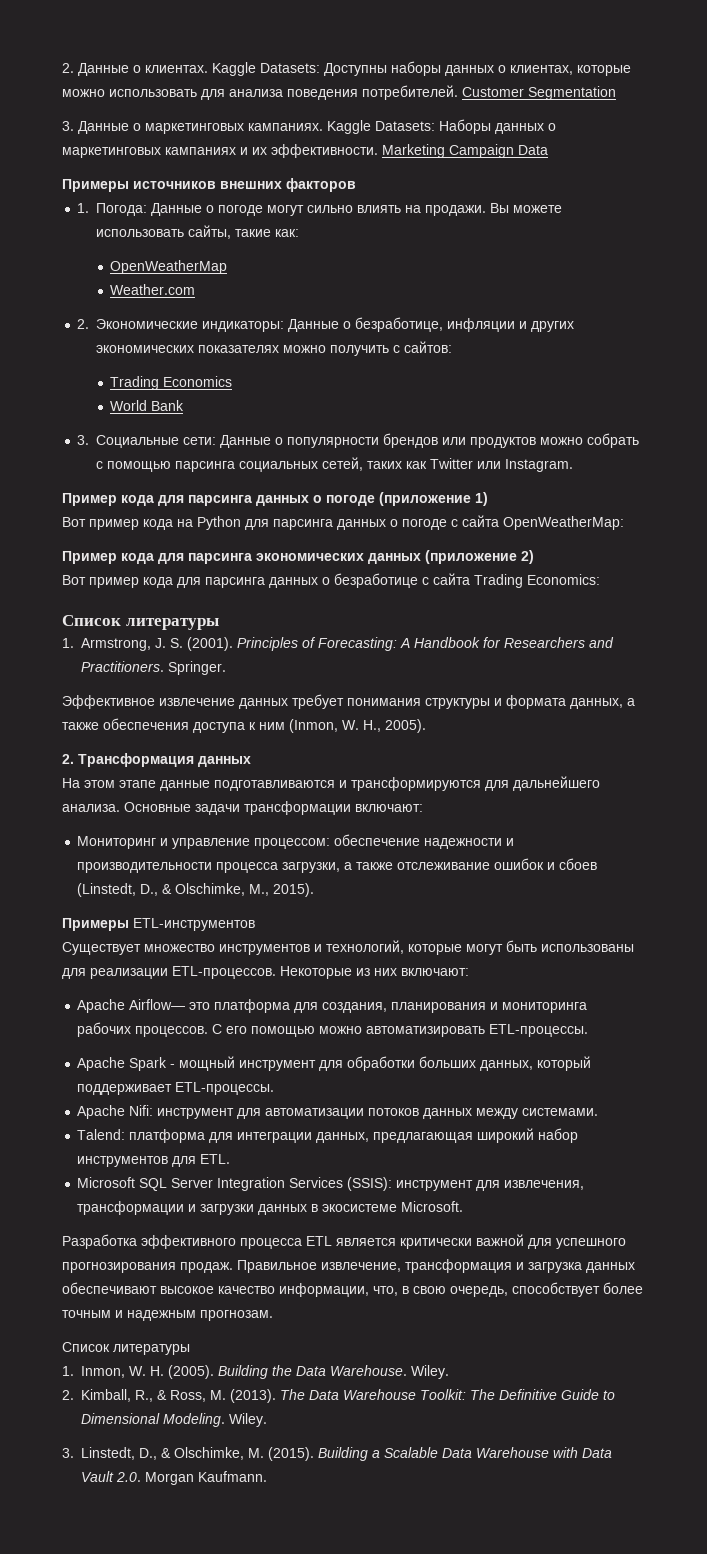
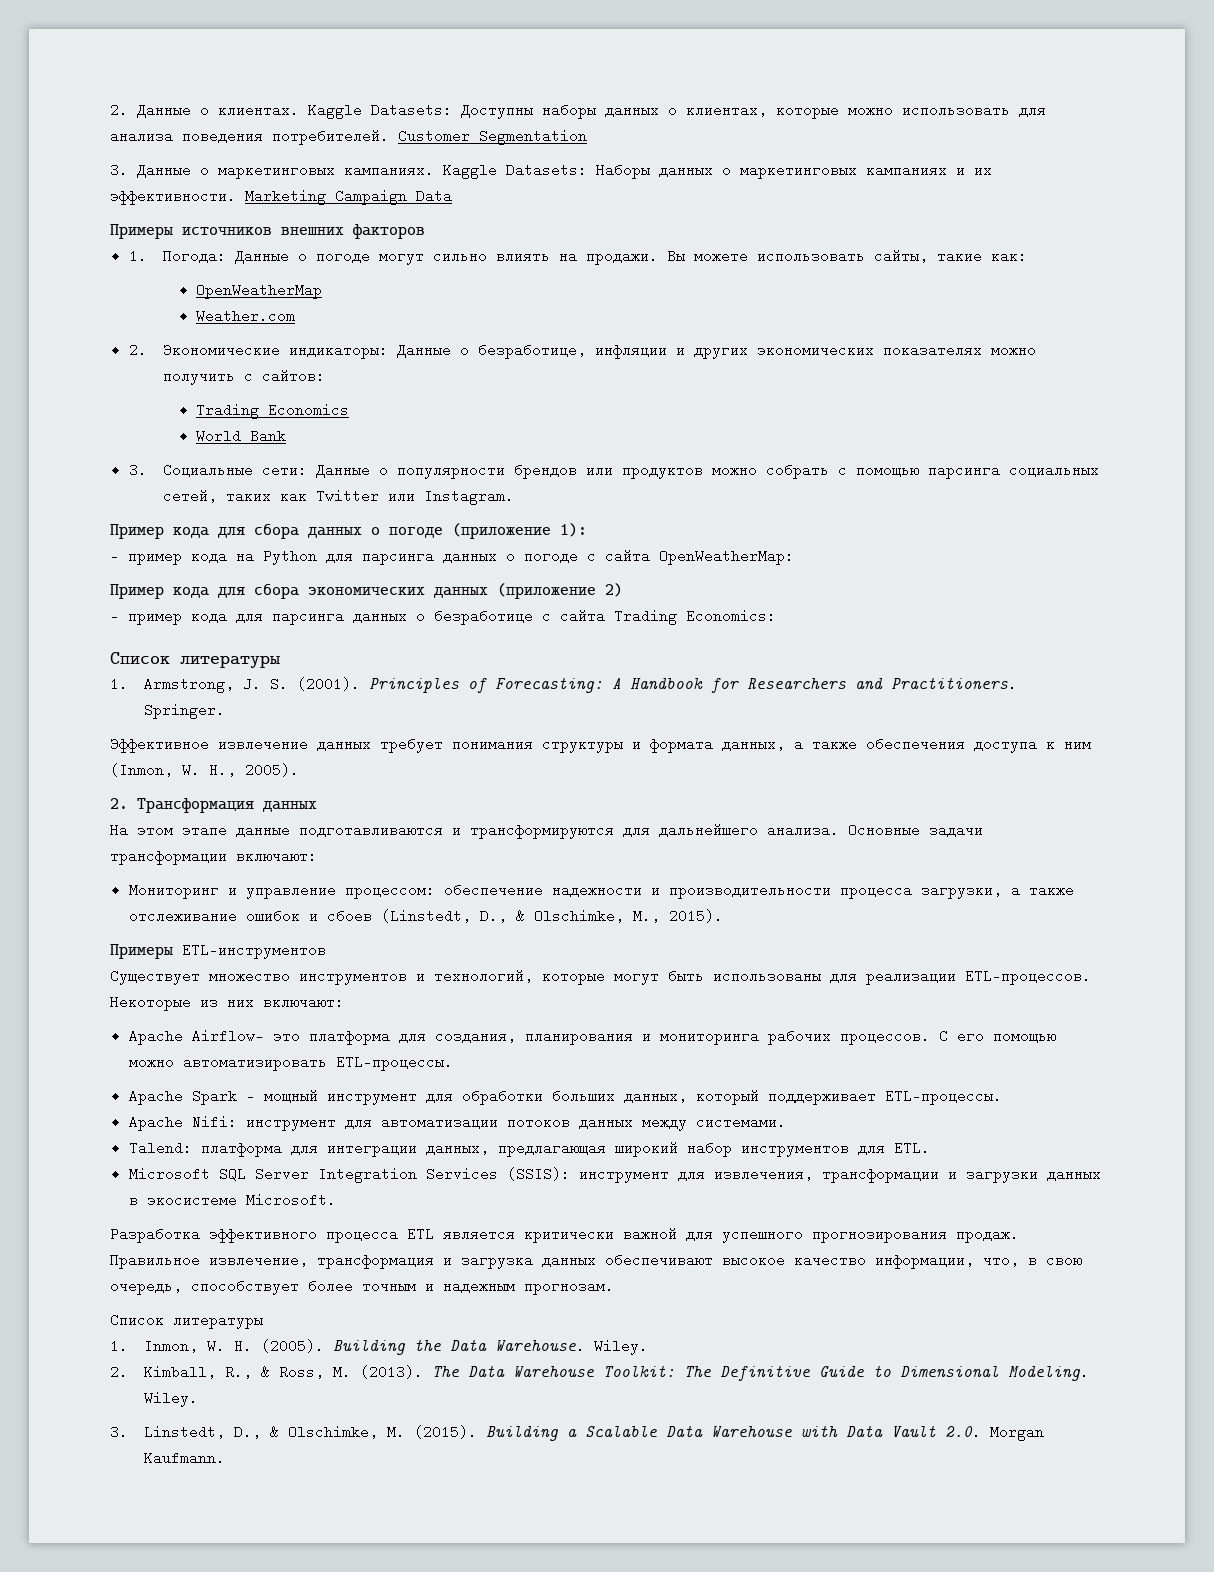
- Пример кода для парсинга данных о погоде (приложение 1)
- Вот пример кода на Python для парсинга данных о погоде с сайта OpenWeatherMap:
+ Пример кода для сбора данных о погоде (приложение 1):
+ - пример кода на Python для парсинга данных о погоде с сайта OpenWeatherMap:
- Пример кода для парсинга экономических данных (приложение 2)
+ Пример кода для сбора экономических данных (приложение 2)
- Вот пример кода для парсинга данных о безработице с сайта Trading Economics:
+ - пример кода для парсинга данных о безработице с сайта Trading Economics:

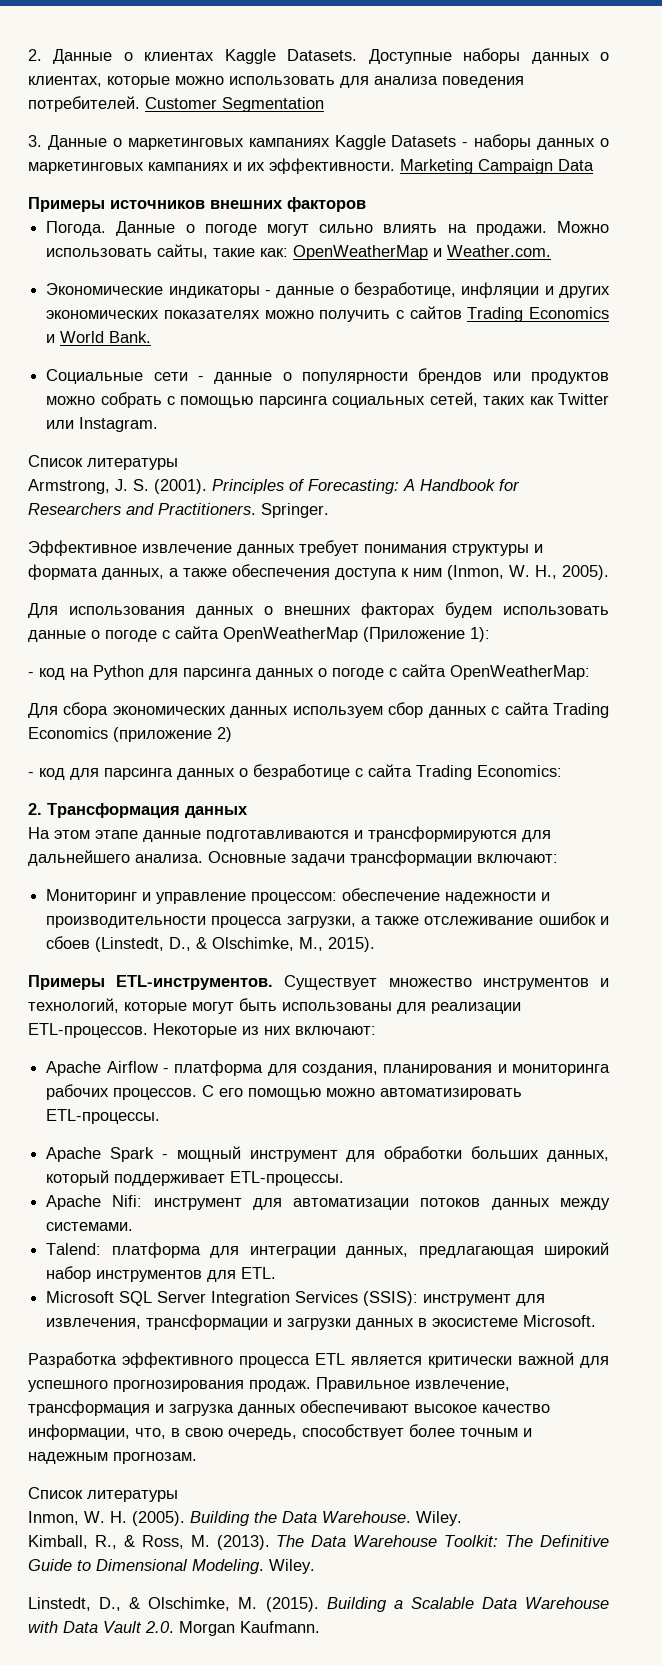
- 2. Данные о клиентах. Kaggle Datasets: Доступны наборы данных о клиентах, которые можно использовать для анализа поведения потребителей.
+ 2. Данные о клиентах Kaggle Datasets. Доступные наборы данных о клиентах, которые можно использовать для анализа поведения потребителей.
- 3. Данные о маркетинговых кампаниях. Kaggle Datasets: Наборы данных о маркетинговых кампаниях и их эффективности.
+ 3. Данные о маркетинговых кампаниях Kaggle Datasets - наборы данных о маркетинговых кампаниях и их эффективности.
- 1. Погода: Данные о погоде могут сильно влиять на продажи.
+ Погода. Данные о погоде могут сильно влиять на продажи.
- Вы можете использовать сайты, такие как:
- OpenWeatherMap
- Weather.com
- 2. Экономические индикаторы: Данные о безработице, инфляции и других экономических показателях можно получить с сайтов:
- Trading Economics
- World Bank
- 3. Социальные сети: Данные о популярности брендов или продуктов можно собрать с помощью парсинга социальных сетей, таких как Twitter или Instagram.
- Пример кода для сбора данных о погоде (приложение 1):
- - пример кода на Python для парсинга данных о погоде с сайта OpenWeatherMap:
- Пример кода для сбора экономических данных (приложение 2)
- - пример кода для парсинга данных о безработице с сайта Trading Economics:
+ Можно использовать сайты, такие как: OpenWeatherMap и Weather.com.
+ Экономические индикаторы - данные о безработице, инфляции и других экономических показателях можно получить с сайтов Trading Economics и World Bank.
+ Социальные сети - данные о популярности брендов или продуктов можно собрать с помощью парсинга социальных сетей, таких как Twitter или Instagram.
  Список литературы
- 1. Armstrong, J. S. (2001).
+ Armstrong, J. S. (2001).
+ Для использования данных о внешних факторах будем использовать данные о погоде с сайта OpenWeatherMap (Приложение 1):
+ - код на Python для парсинга данных о погоде с сайта OpenWeatherMap:
+ Для сбора экономических данных используем сбор данных с сайта Trading Economics (приложение 2)
+ - код для парсинга данных о безработице с сайта Trading Economics:
- Примеры ETL-инструментов
- Существует множество инструментов и технологий, которые могут быть использованы для реализации ETL-процессов.
+ Примеры ETL-инструментов. Существует множество инструментов и технологий, которые могут быть использованы для реализации ETL-процессов.
- Apache Airflow— это платформа для создания, планирования и мониторинга рабочих процессов.
+ Apache Airflow - платформа для создания, планирования и мониторинга рабочих процессов.
- 1. Inmon, W. H. (2005).
+ Inmon, W. H. (2005).
- 2. Kimball, R., & Ross, M. (2013).
+ Kimball, R., & Ross, M. (2013).
- 3. Linstedt, D., & Olschimke, M. (2015).
+ Linstedt, D., & Olschimke, M. (2015).

